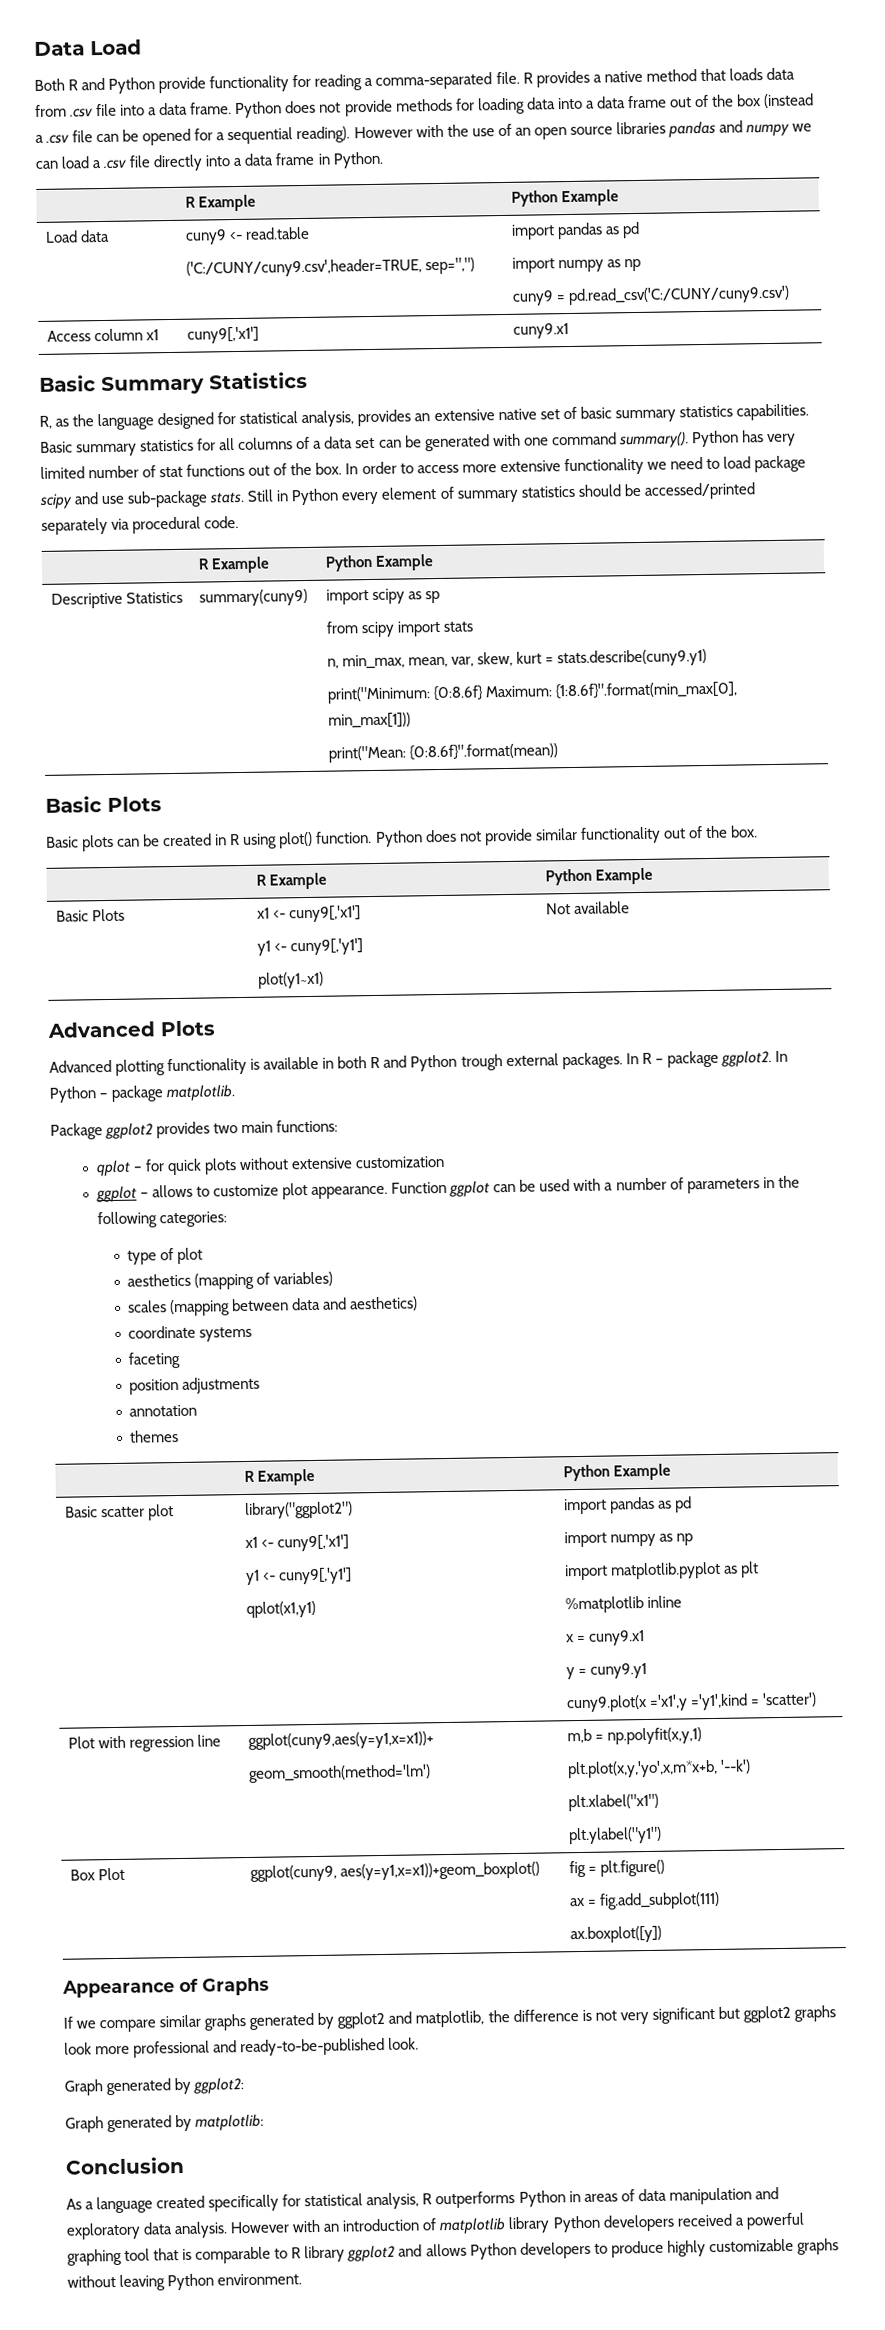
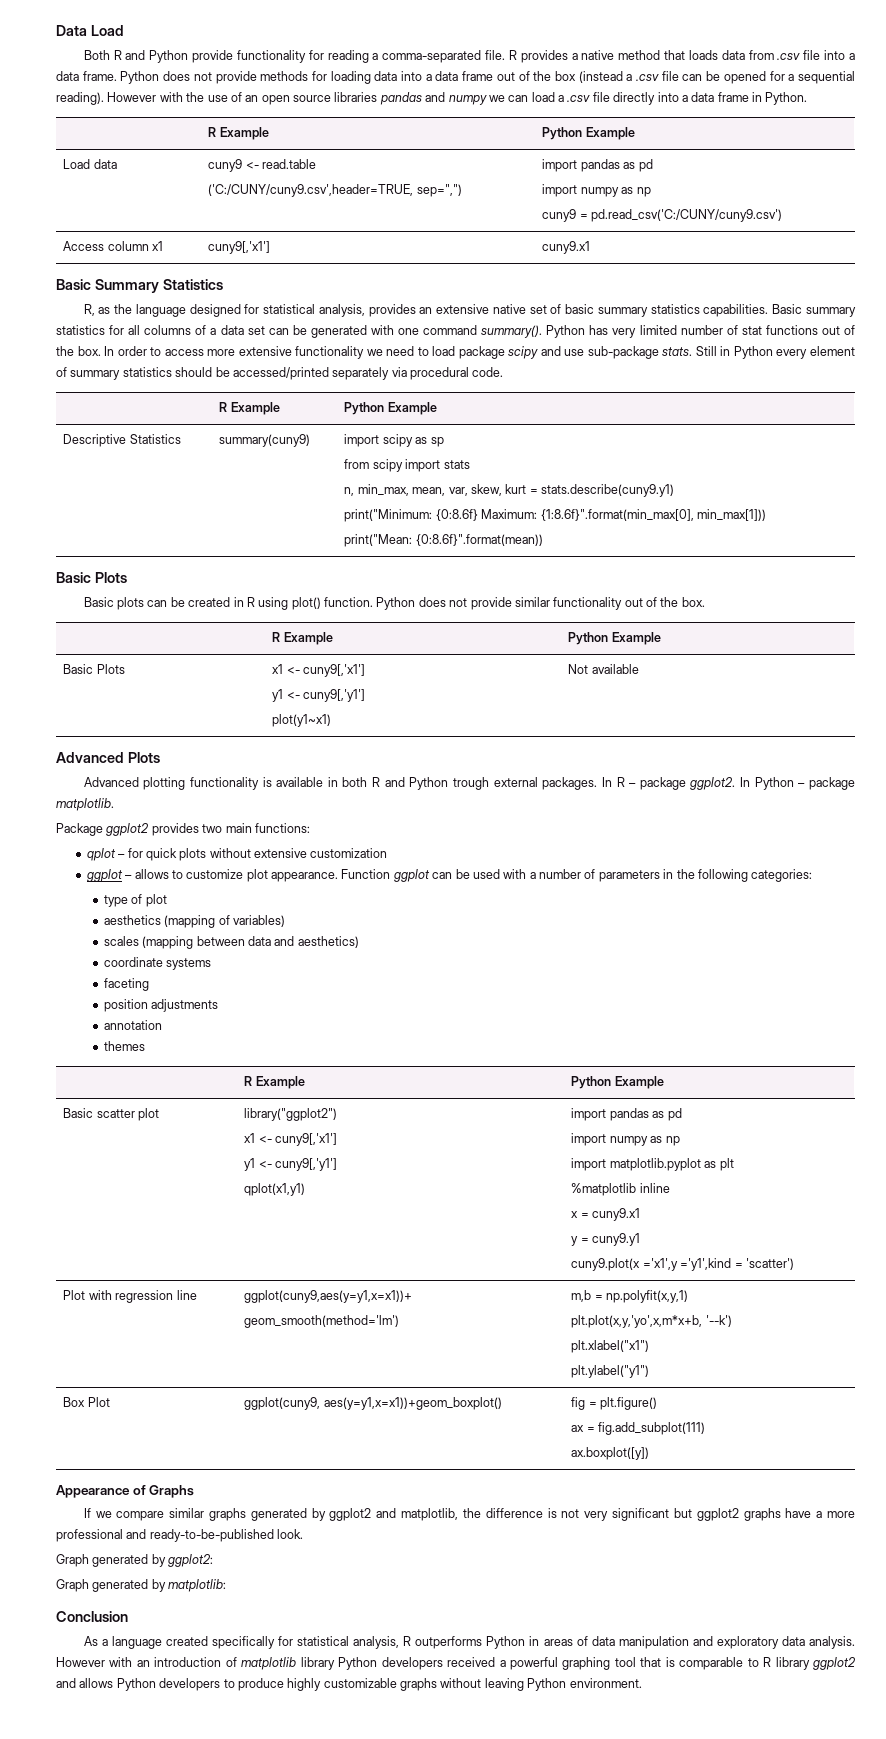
- If we compare similar graphs generated by ggplot2 and matplotlib, the difference is not very significant but ggplot2 graphs look more professional and ready-to-be-published look.
+ If we compare similar graphs generated by ggplot2 and matplotlib, the difference is not very significant but ggplot2 graphs have a more professional and ready-to-be-published look.

